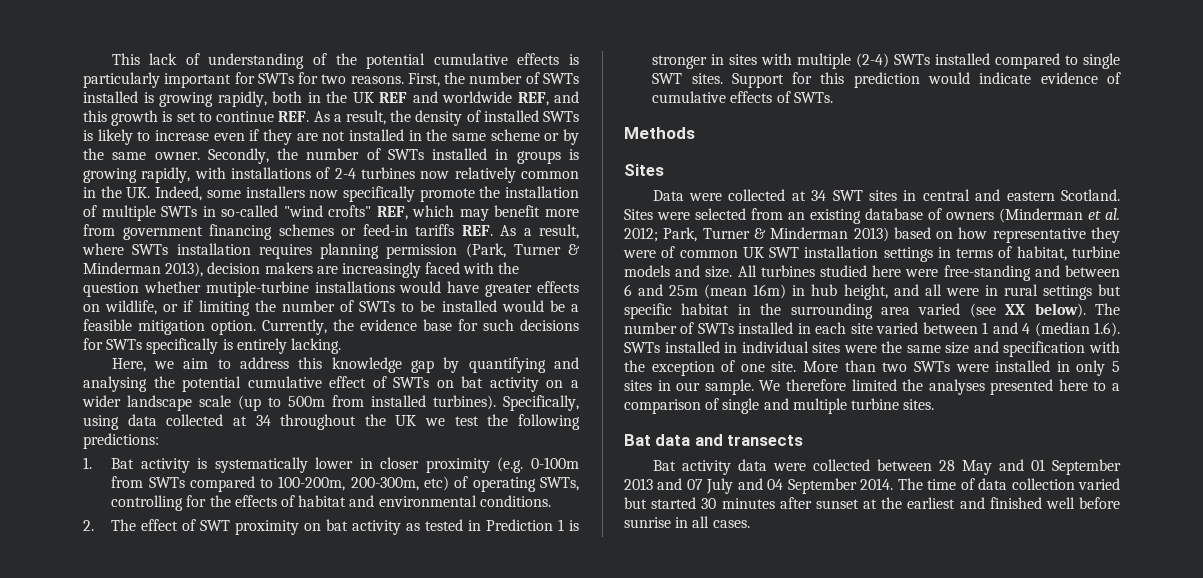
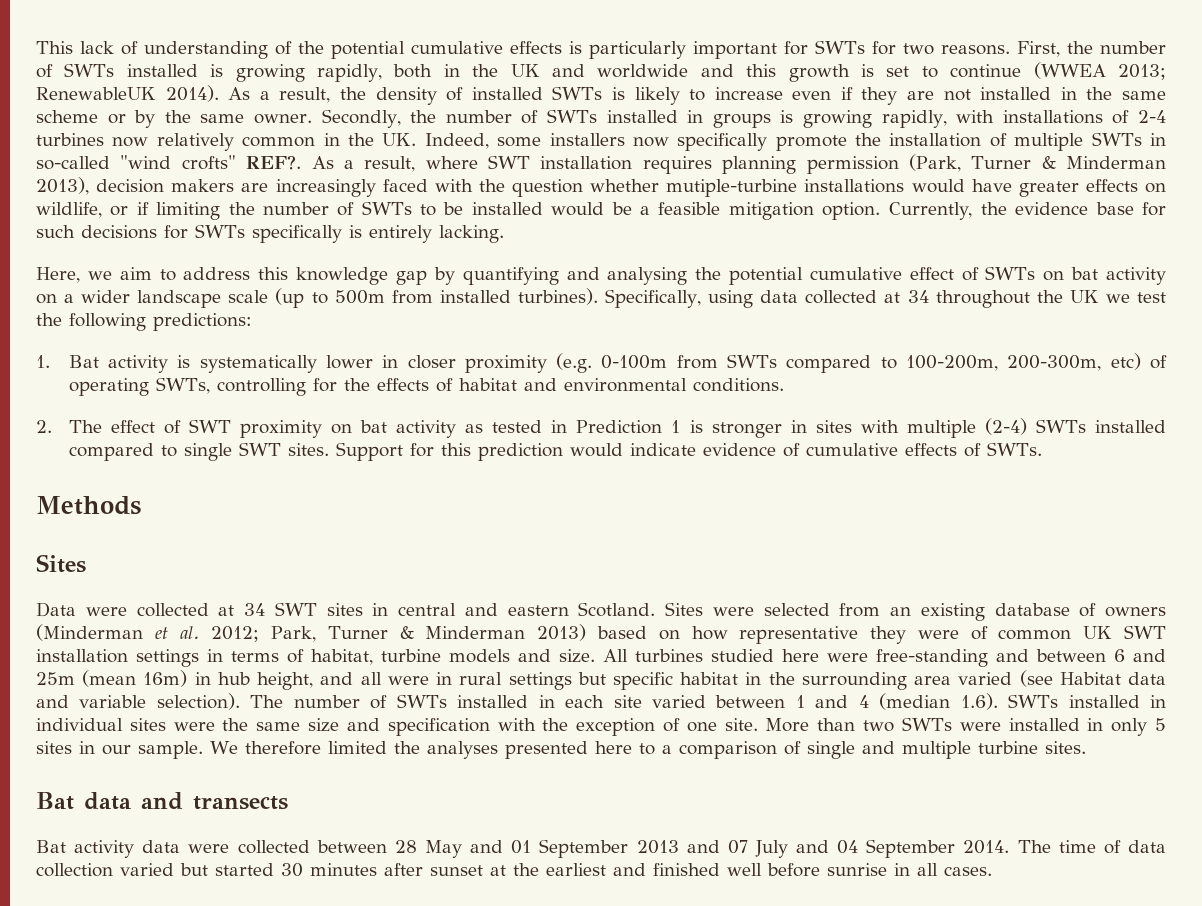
- First, the number of SWTs installed is growing rapidly, both in the UK REF and worldwide REF, and this growth is set to continue REF. As a result, the density of installed SWTs is likely to increase even if they are not installed in the same scheme or by the same owner.
+ First, the number of SWTs installed is growing rapidly, both in the UK and worldwide and this growth is set to continue (WWEA 2013; RenewableUK 2014). As a result, the density of installed SWTs is likely to increase even if they are not installed in the same scheme or by the same owner.
- Secondly, the number of SWTs installed in groups is growing rapidly, with installations of 2-4 turbines now relatively common in the UK. Indeed, some installers now specifically promote the installation of multiple SWTs in so-called "wind crofts" REF, which may benefit more from government financing schemes or feed-in tariffs REF. As a result, where SWTs installation requires planning permission (Park, Turner & Minderman 2013), decision makers are increasingly faced with the question whether mutiple-turbine installations would have greater effects on wildlife, or if limiting the number of SWTs to be installed would be a feasible mitigation option.
+ Secondly, the number of SWTs installed in groups is growing rapidly, with installations of 2-4 turbines now relatively common in the UK. Indeed, some installers now specifically promote the installation of multiple SWTs in so-called "wind crofts" REF?. As a result, where SWT installation requires planning permission (Park, Turner & Minderman 2013), decision makers are increasingly faced with the question whether mutiple-turbine installations would have greater effects on wildlife, or if limiting the number of SWTs to be installed would be a feasible mitigation option.
- All turbines studied here were free-standing and between 6 and 25m (mean 16m) in hub height, and all were in rural settings but specific habitat in the surrounding area varied (see XX below).
+ All turbines studied here were free-standing and between 6 and 25m (mean 16m) in hub height, and all were in rural settings but specific habitat in the surrounding area varied (see Habitat data and variable selection).

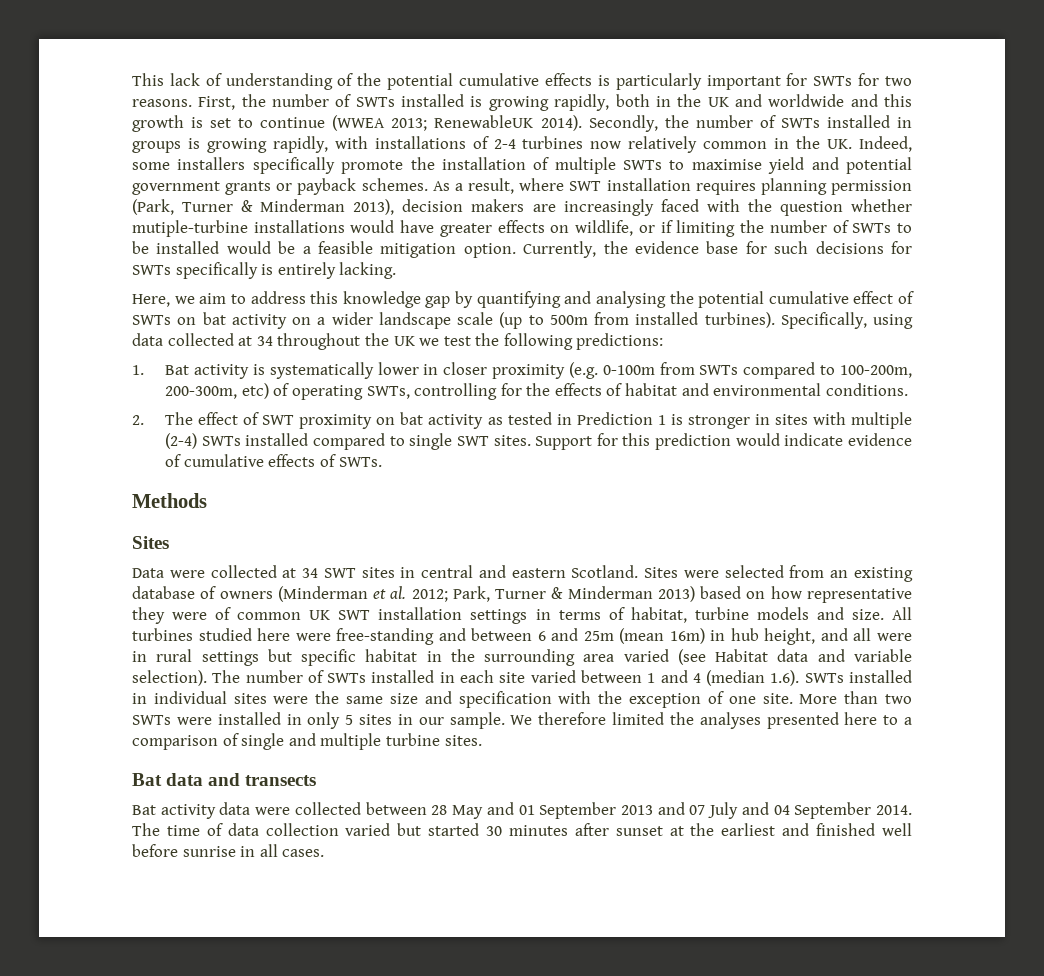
- As a result, the density of installed SWTs is likely to increase even if they are not installed in the same scheme or by the same owner.
- Secondly, the number of SWTs installed in groups is growing rapidly, with installations of 2-4 turbines now relatively common in the UK. Indeed, some installers now specifically promote the installation of multiple SWTs in so-called "wind crofts" REF?.
+ Secondly, the number of SWTs installed in groups is growing rapidly, with installations of 2-4 turbines now relatively common in the UK. Indeed, some installers specifically promote the installation of multiple SWTs to maximise yield and potential government grants or payback schemes.

